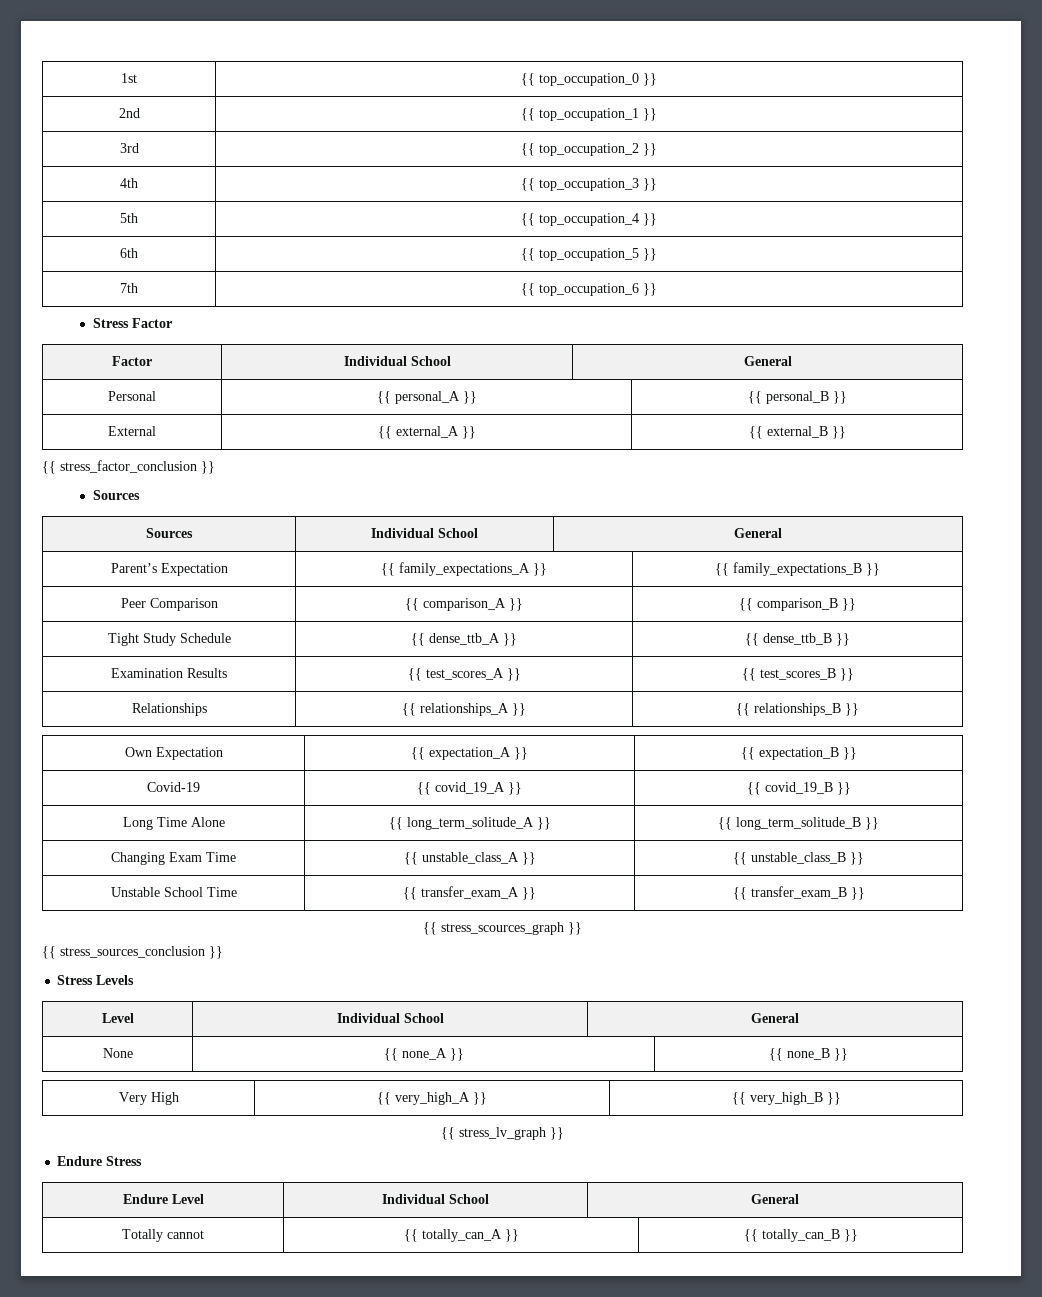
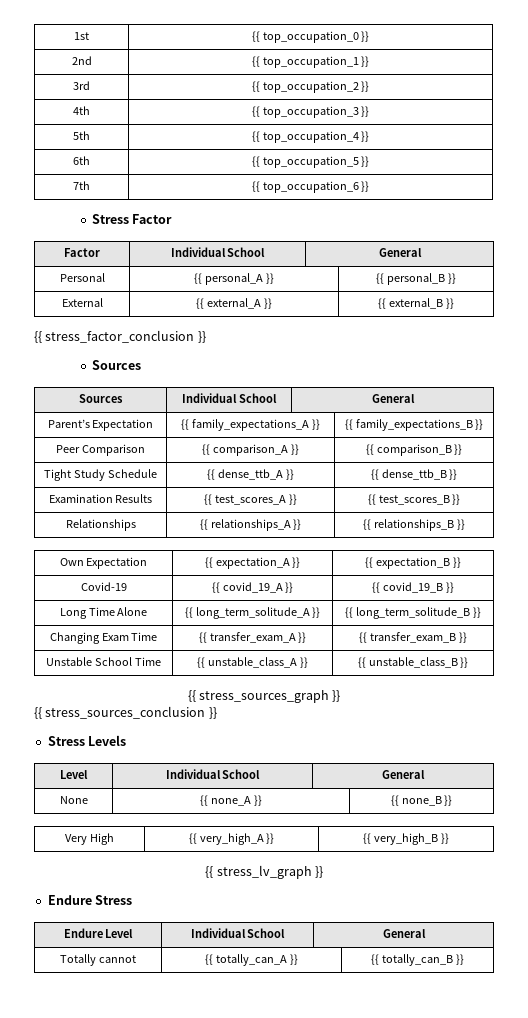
- Changing Exam Time | {{ unstable_class_A }} | {{ unstable_class_B }}
+ Changing Exam Time | {{ transfer_exam_A }} | {{ transfer_exam_B }}
- Unstable School Time | {{ transfer_exam_A }} | {{ transfer_exam_B }}
- {{ stress_scources_graph }}
+ Unstable School Time | {{ unstable_class_A }} | {{ unstable_class_B }}
+ {{ stress_sources_graph }}

